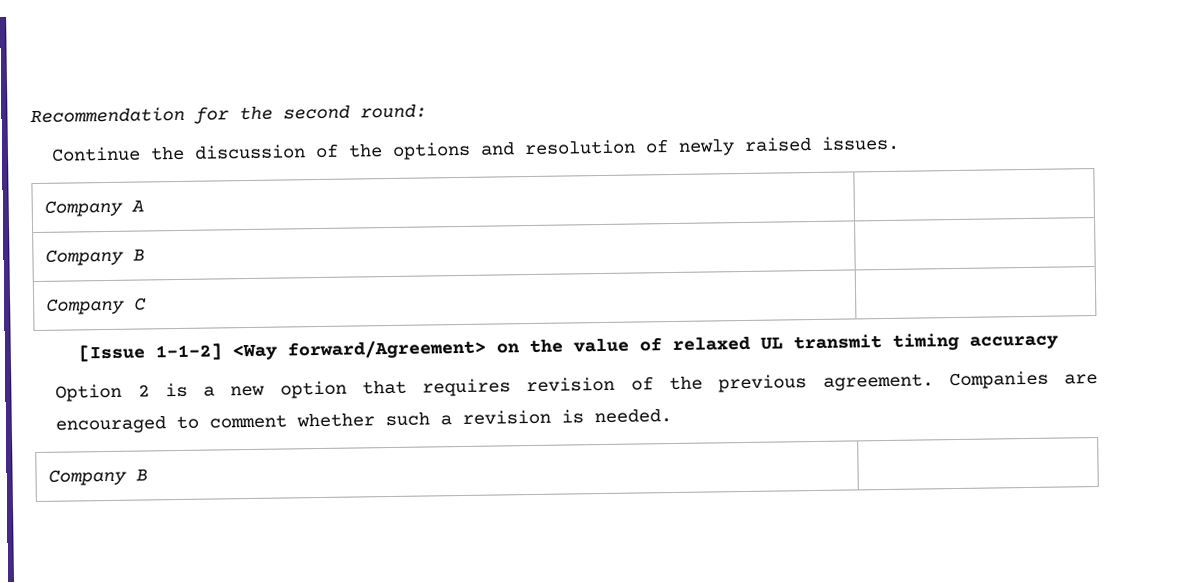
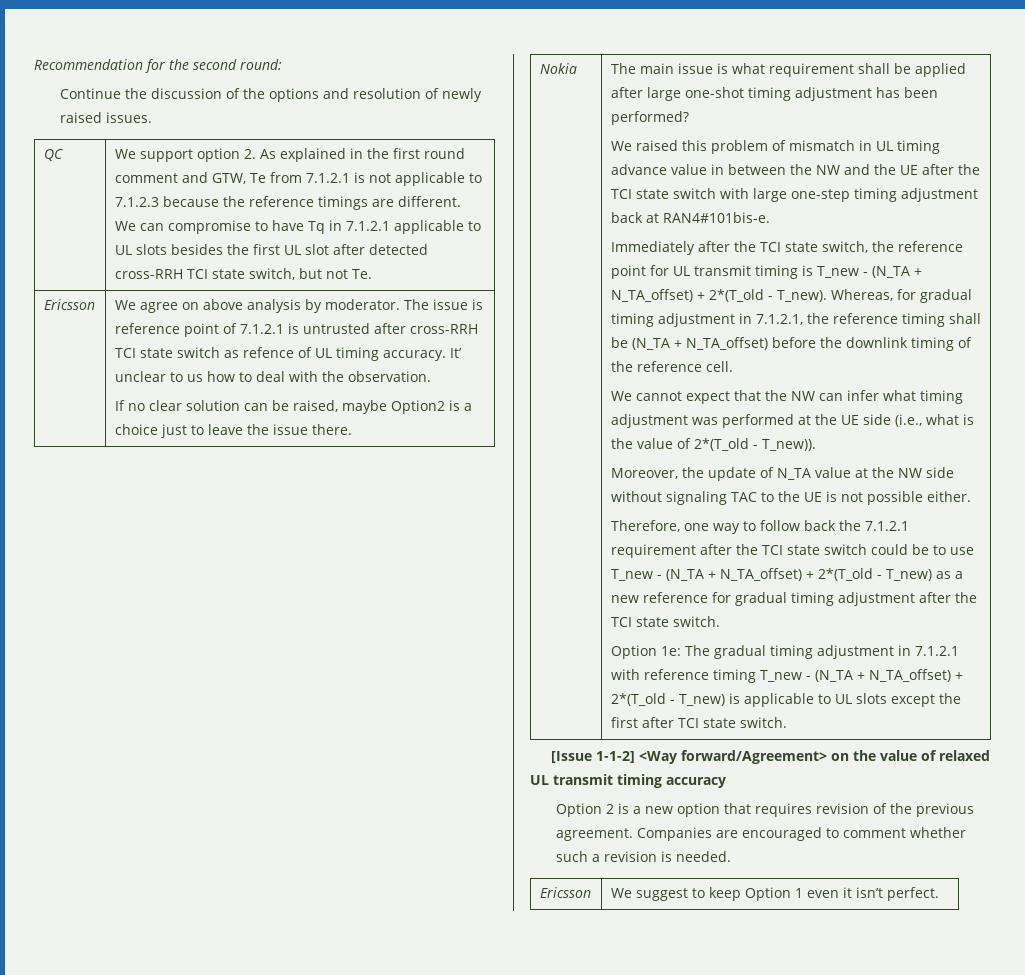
- Company A |
- Company B |
- Company C |
+ QC | We support option 2. As explained in the first round comment and GTW, Te from 7.1.2.1 is not applicable to 7.1.2.3 because the reference timings are different. We can compromise to have Tq in 7.1.2.1 applicable to UL slots besides the first UL slot after detected cross-RRH TCI state switch, but not Te.
+ Ericsson | We agree on above analysis by moderator. The issue is reference point of 7.1.2.1 is untrusted after cross-RRH TCI state switch as refence of UL timing accuracy. It’ unclear to us how to deal with the observation.
+ If no clear solution can be raised, maybe Option2 is a choice just to leave the issue there.
+ Nokia | The main issue is what requirement shall be applied after large one-shot timing adjustment has been performed?
+ We raised this problem of mismatch in UL timing advance value in between the NW and the UE after the TCI state switch with large one-step timing adjustment back at RAN4#101bis-e.
+ Immediately after the TCI state switch, the reference point for UL transmit timing is T_new - (N_TA + N_TA_offset) + 2*(T_old - T_new). Whereas, for gradual timing adjustment in 7.1.2.1, the reference timing shall be (N_TA + N_TA_offset) before the downlink timing of the reference cell.
+ We cannot expect that the NW can infer what timing adjustment was performed at the UE side (i.e., what is the value of 2*(T_old - T_new)).
+ Moreover, the update of N_TA value at the NW side without signaling TAC to the UE is not possible either.
+ Therefore, one way to follow back the 7.1.2.1 requirement after the TCI state switch could be to use T_new - (N_TA + N_TA_offset) + 2*(T_old - T_new) as a new reference for gradual timing adjustment after the TCI state switch.
+ Option 1e: The gradual timing adjustment in 7.1.2.1 with reference timing T_new - (N_TA + N_TA_offset) + 2*(T_old - T_new) is applicable to UL slots except the first after TCI state switch.
  Companies are encouraged to comment whether such a revision is needed.
- Company B |
+ Ericsson | We suggest to keep Option 1 even it isn’t perfect.

